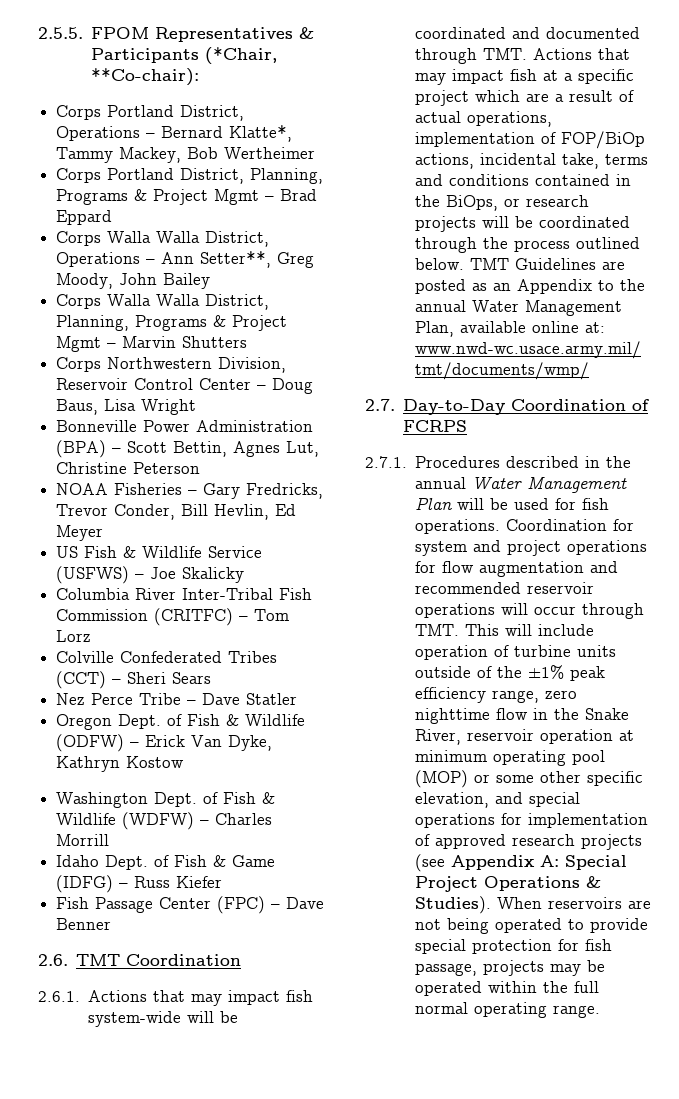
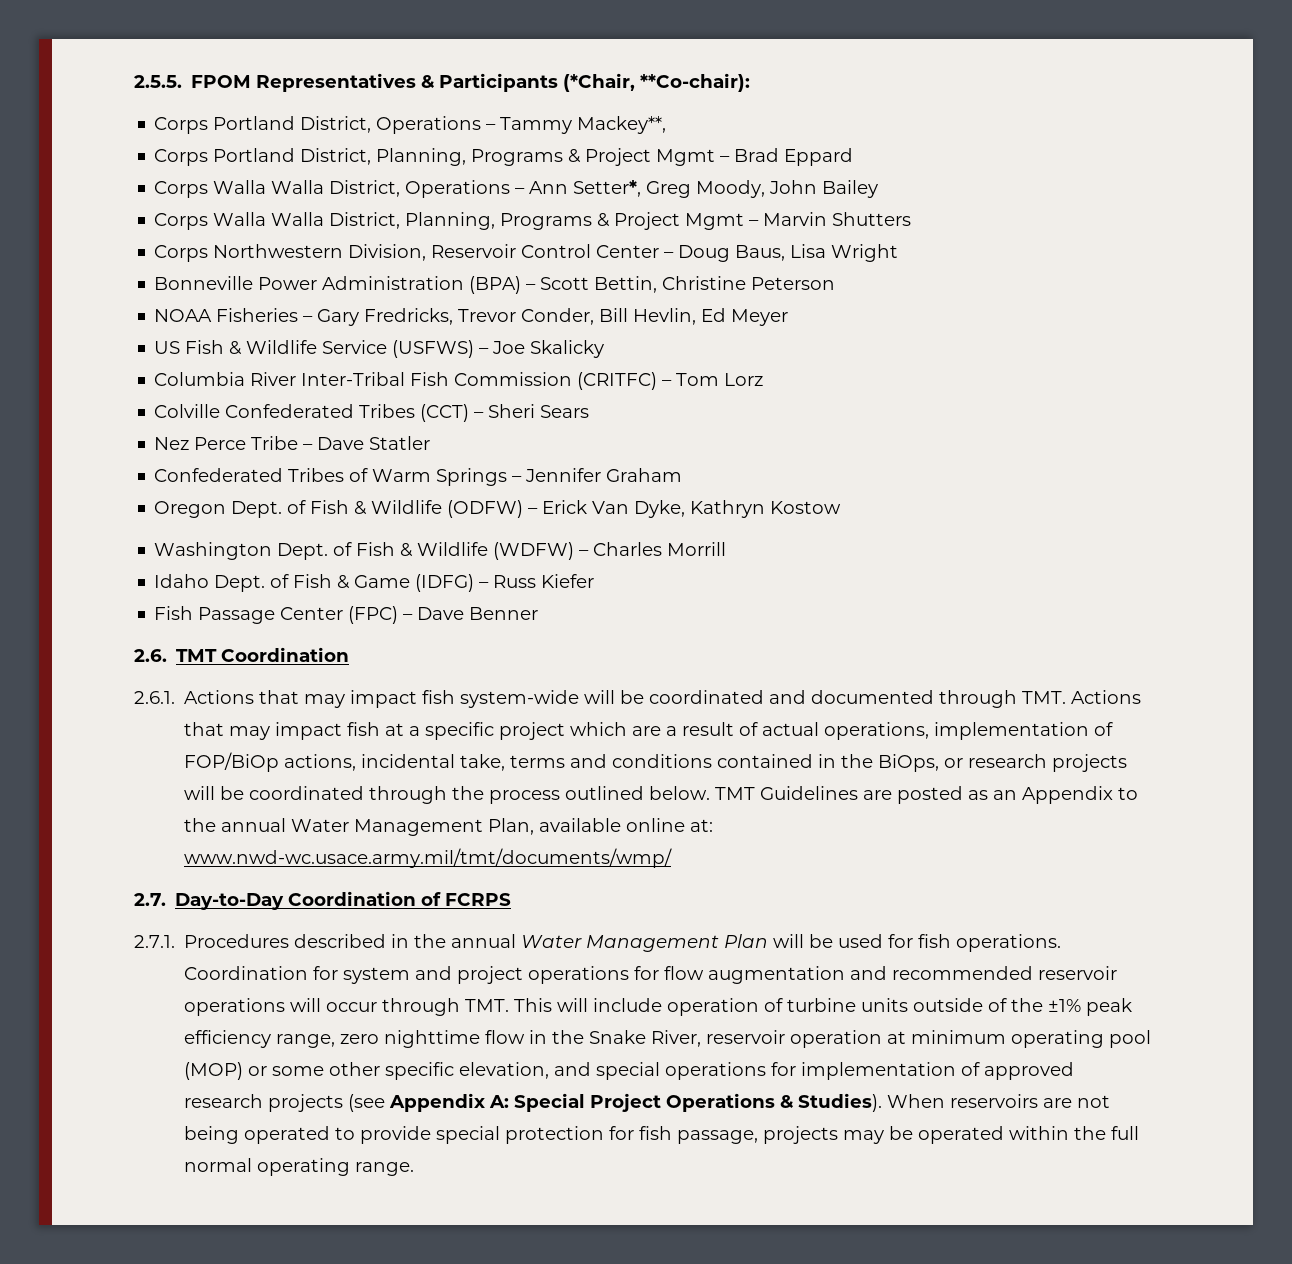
- Corps Portland District, Operations – Bernard Klatte*, Tammy Mackey, Bob Wertheimer
+ Corps Portland District, Operations – Tammy Mackey**,
- Corps Walla Walla District, Operations – Ann Setter**, Greg Moody, John Bailey
+ Corps Walla Walla District, Operations – Ann Setter*, Greg Moody, John Bailey
- Bonneville Power Administration (BPA) – Scott Bettin, Agnes Lut, Christine Peterson
+ Bonneville Power Administration (BPA) – Scott Bettin, Christine Peterson
+ Confederated Tribes of Warm Springs – Jennifer Graham

